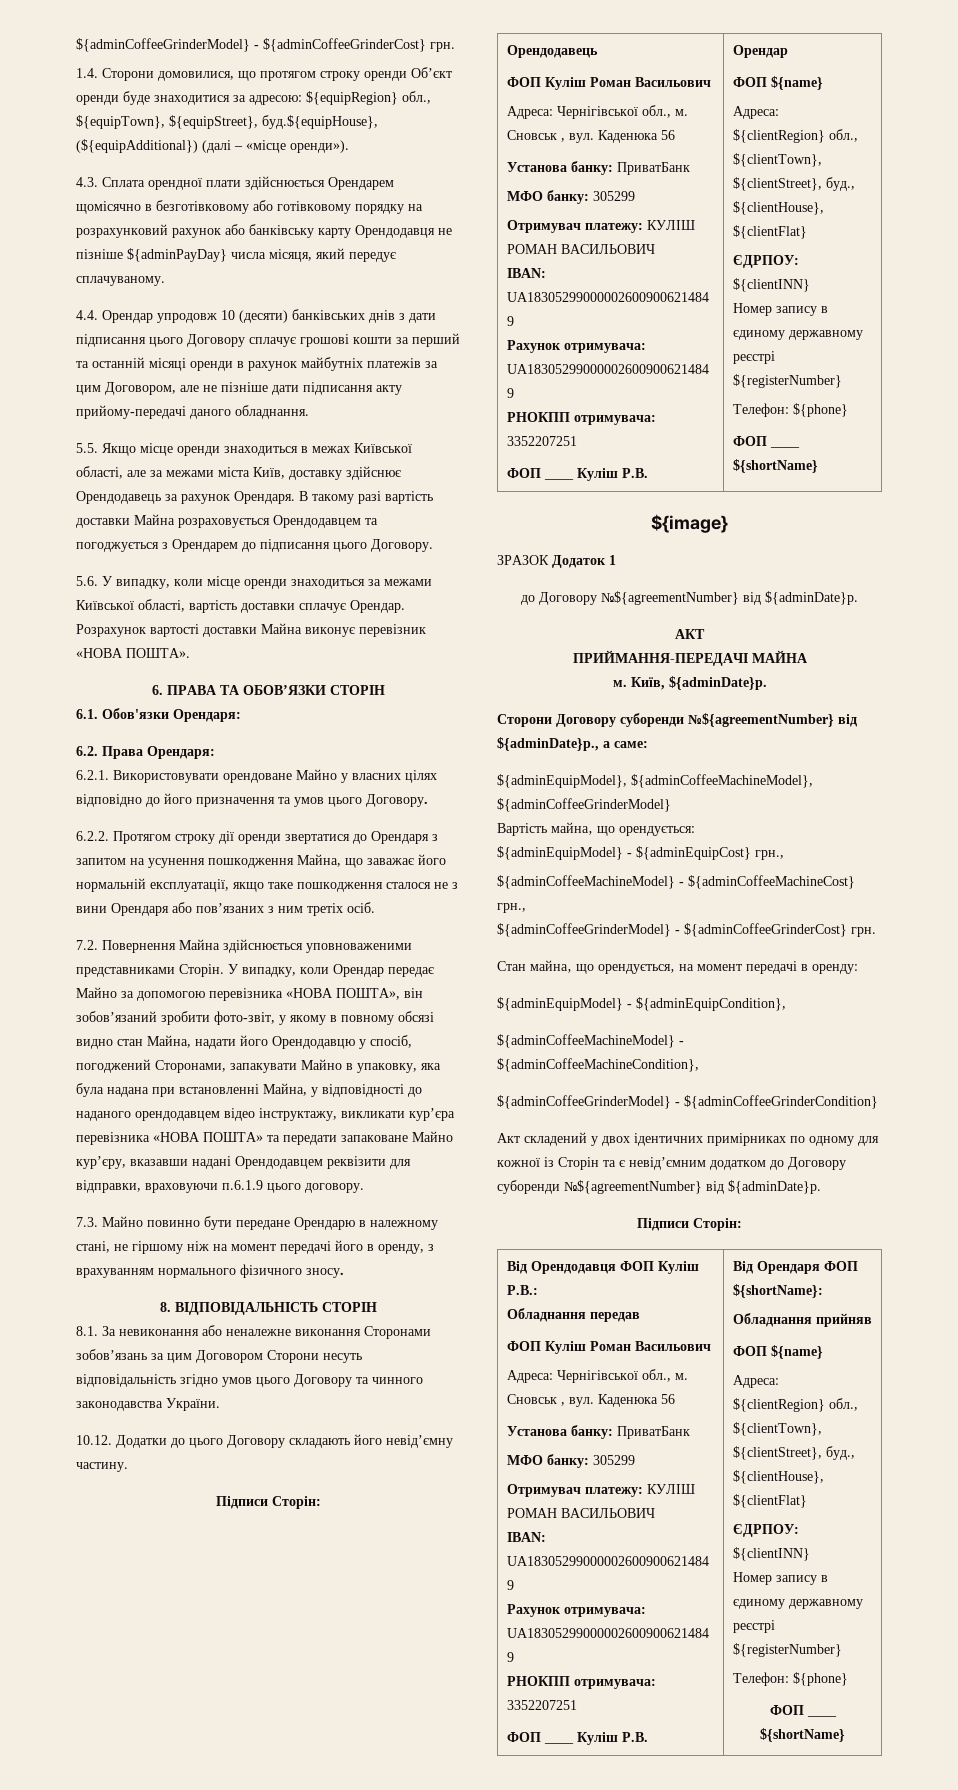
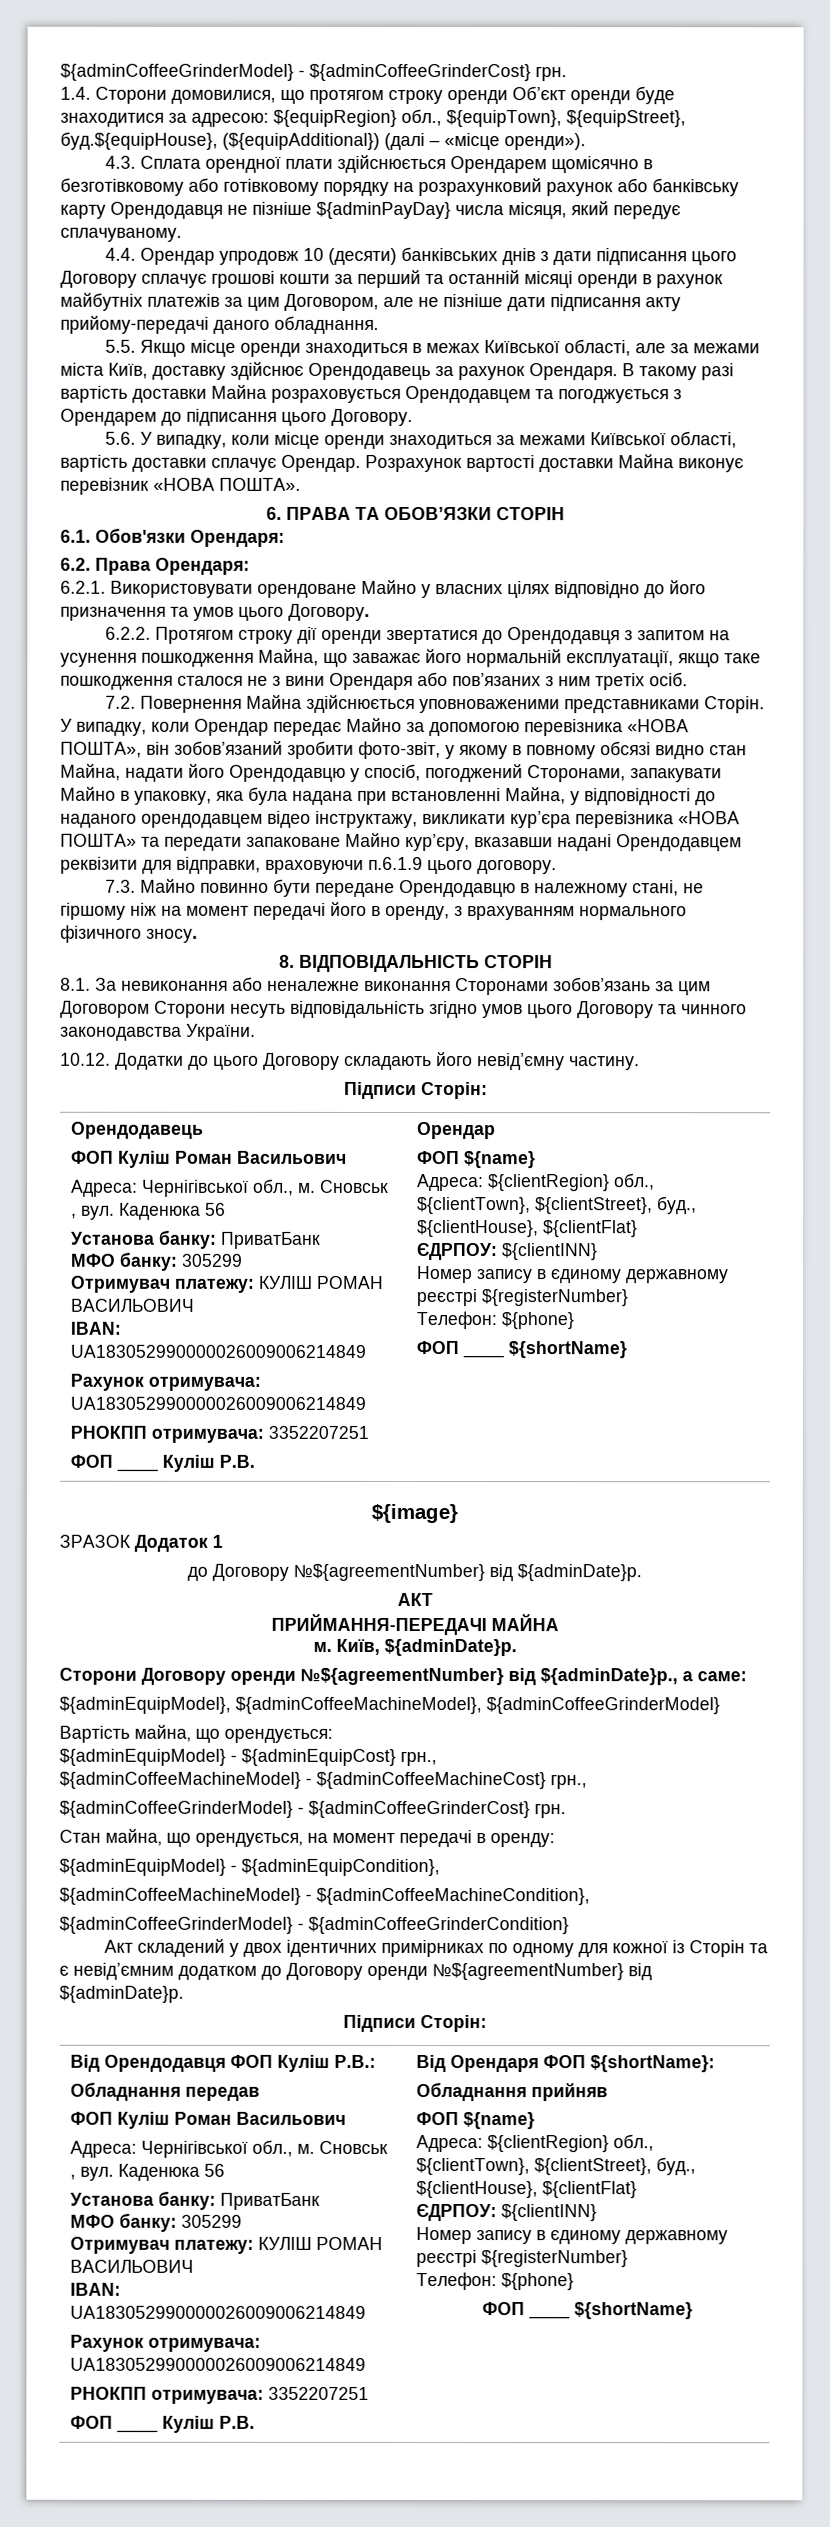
- 6.2.2. Протягом строку дії оренди звертатися до Орендаря з запитом на усунення пошкодження Майна, що заважає його нормальній експлуатації, якщо таке пошкодження сталося не з вини Орендаря або пов’язаних з ним третіх осіб.
+ 6.2.2. Протягом строку дії оренди звертатися до Орендодавця з запитом на усунення пошкодження Майна, що заважає його нормальній експлуатації, якщо таке пошкодження сталося не з вини Орендаря або пов’язаних з ним третіх осіб.
- 7.3. Майно повинно бути передане Орендарю в належному стані, не гіршому ніж на момент передачі його в оренду, з врахуванням нормального фізичного зносу.
+ 7.3. Майно повинно бути передане Орендодавцю в належному стані, не гіршому ніж на момент передачі його в оренду, з врахуванням нормального фізичного зносу.
- Сторони Договору суборенди №${agreementNumber} від ${adminDate}р., а саме:
+ Сторони Договору оренди №${agreementNumber} від ${adminDate}р., а саме:
- Акт складений у двох ідентичних примірниках по одному для кожної із Сторін та є невід’ємним додатком до Договору суборенди №${agreementNumber} від ${adminDate}р.
+ Акт складений у двох ідентичних примірниках по одному для кожної із Сторін та є невід’ємним додатком до Договору оренди №${agreementNumber} від ${adminDate}р.

